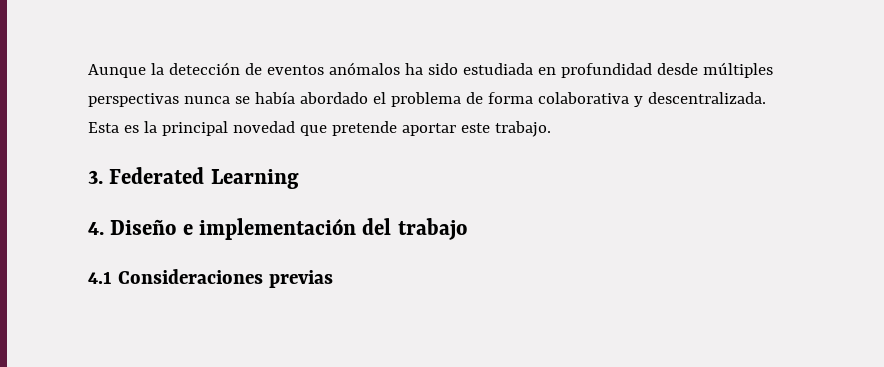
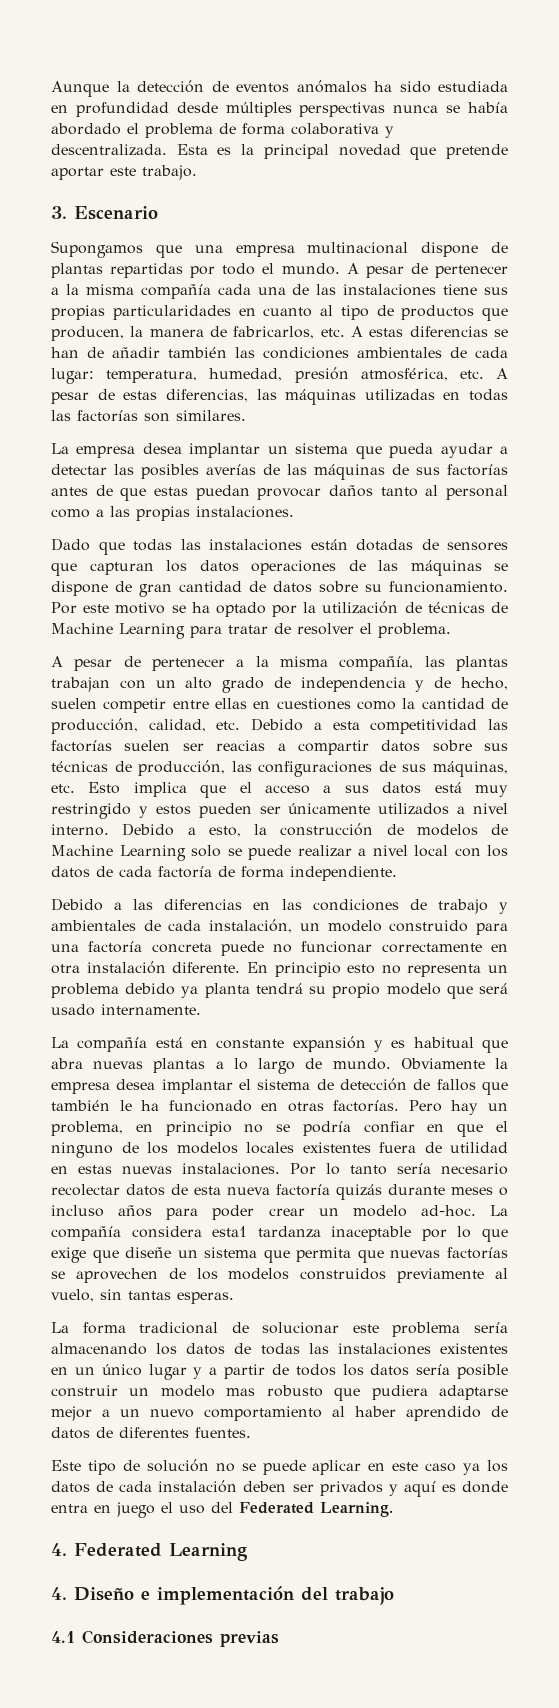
- 3. Federated Learning
+ 3. Escenario
+ Supongamos que una empresa multinacional dispone de plantas repartidas por todo el mundo. A pesar de pertenecer a la misma compañía cada una de las instalaciones tiene sus propias particularidades en cuanto al tipo de productos que producen, la manera de fabricarlos, etc. A estas diferencias se han de añadir también las condiciones ambientales de cada lugar: temperatura, humedad, presión atmosférica, etc. A pesar de estas diferencias, las máquinas utilizadas en todas las factorías son similares.
+ La empresa desea implantar un sistema que pueda ayudar a detectar las posibles averías de las máquinas de sus factorías antes de que estas puedan provocar daños tanto al personal como a las propias instalaciones.
+ Dado que todas las instalaciones están dotadas de sensores que capturan los datos operaciones de las máquinas se dispone de gran cantidad de datos sobre su funcionamiento. Por este motivo se ha optado por la utilización de técnicas de Machine Learning para tratar de resolver el problema.
+ A pesar de pertenecer a la misma compañía, las plantas trabajan con un alto grado de independencia y de hecho, suelen competir entre ellas en cuestiones como la cantidad de producción, calidad, etc. Debido a esta competitividad las factorías suelen ser reacias a compartir datos sobre sus técnicas de producción, las configuraciones de sus máquinas, etc. Esto implica que el acceso a sus datos está muy restringido y estos pueden ser únicamente utilizados a nivel interno. Debido a esto, la construcción de modelos de Machine Learning solo se puede realizar a nivel local con los datos de cada factoría de forma independiente.
+ Debido a las diferencias en las condiciones de trabajo y ambientales de cada instalación, un modelo construido para una factoría concreta puede no funcionar correctamente en otra instalación diferente. En principio esto no representa un problema debido ya planta tendrá su propio modelo que será usado internamente.
+ La compañía está en constante expansión y es habitual que abra nuevas plantas a lo largo de mundo. Obviamente la empresa desea implantar el sistema de detección de fallos que también le ha funcionado en otras factorías. Pero hay un problema, en principio no se podría confiar en que el ninguno de los modelos locales existentes fuera de utilidad en estas nuevas instalaciones. Por lo tanto sería necesario recolectar datos de esta nueva factoría quizás durante meses o incluso años para poder crear un modelo ad-hoc. La compañía considera esta1 tardanza inaceptable por lo que exige que diseñe un sistema que permita que nuevas factorías se aprovechen de los modelos construidos previamente al vuelo, sin tantas esperas.
+ La forma tradicional de solucionar este problema sería almacenando los datos de todas las instalaciones existentes en un único lugar y a partir de todos los datos sería posible construir un modelo mas robusto que pudiera adaptarse mejor a un nuevo comportamiento al haber aprendido de datos de diferentes fuentes.
+ Este tipo de solución no se puede aplicar en este caso ya los datos de cada instalación deben ser privados y aquí es donde entra en juego el uso del Federated Learning.
+ 4. Federated Learning

